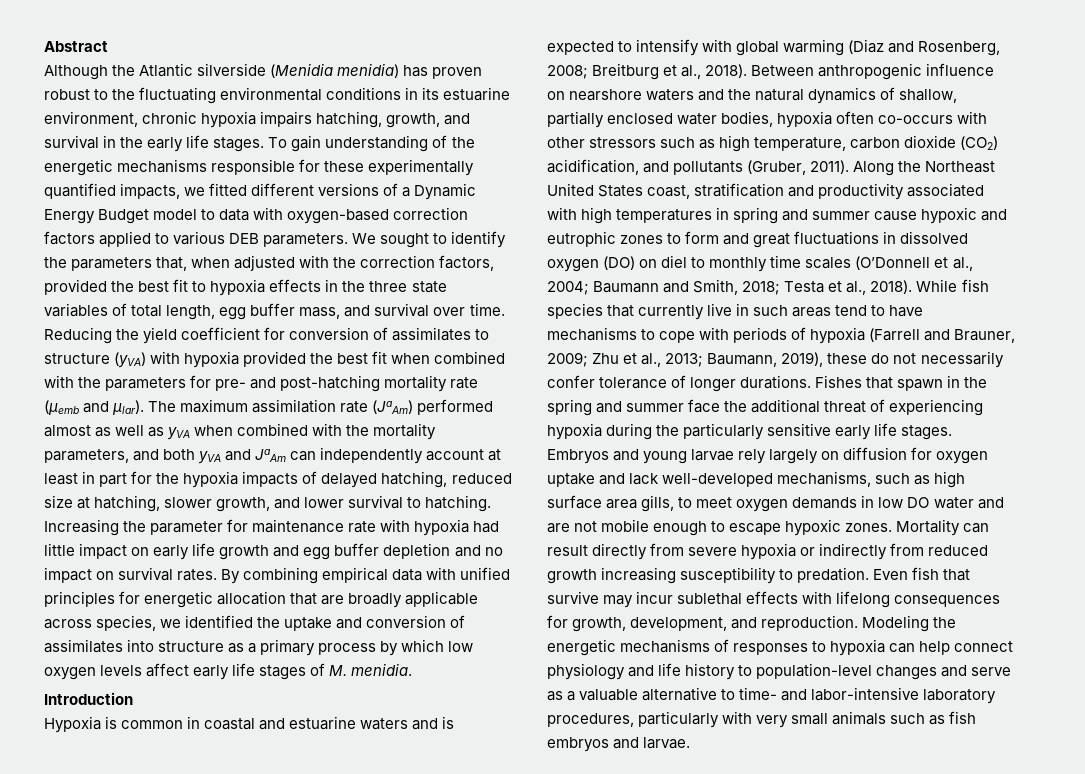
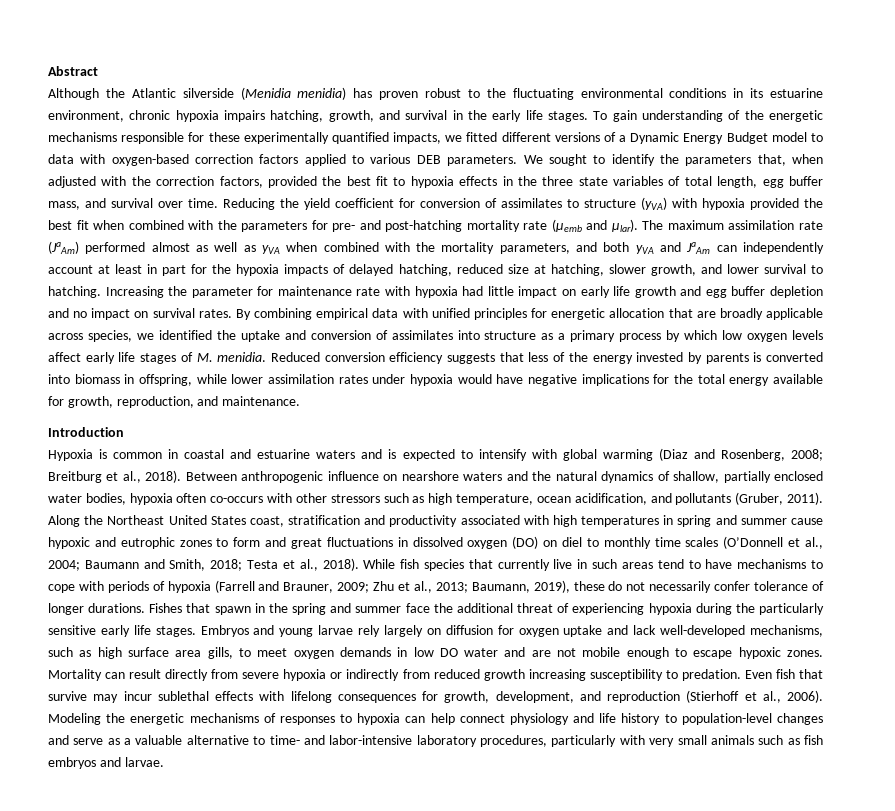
+ Reduced conversion efficiency suggests that less of the energy invested by parents is converted into biomass in offspring, while lower assimilation rates under hypoxia would have negative implications for the total energy available for growth, reproduction, and maintenance.
- Between anthropogenic influence on nearshore waters and the natural dynamics of shallow, partially enclosed water bodies, hypoxia often co-occurs with other stressors such as high temperature, carbon dioxide (CO2) acidification, and pollutants (Gruber, 2011).
+ Between anthropogenic influence on nearshore waters and the natural dynamics of shallow, partially enclosed water bodies, hypoxia often co-occurs with other stressors such as high temperature, ocean acidification, and pollutants (Gruber, 2011).
- Even fish that survive may incur sublethal effects with lifelong consequences for growth, development, and reproduction.
+ Even fish that survive may incur sublethal effects with lifelong consequences for growth, development, and reproduction (Stierhoff et al., 2006).

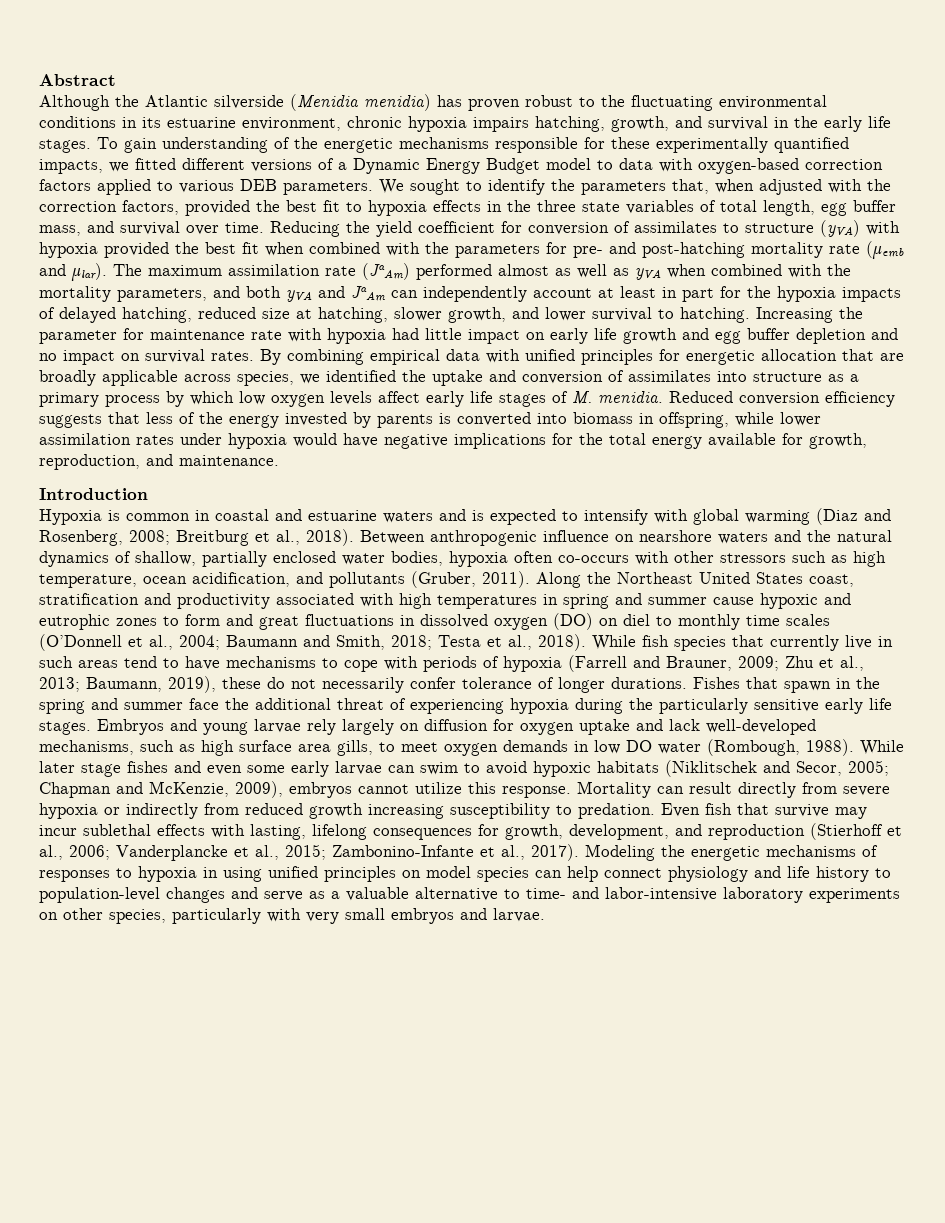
- Embryos and young larvae rely largely on diffusion for oxygen uptake and lack well-developed mechanisms, such as high surface area gills, to meet oxygen demands in low DO water and are not mobile enough to escape hypoxic zones.
+ Embryos and young larvae rely largely on diffusion for oxygen uptake and lack well-developed mechanisms, such as high surface area gills, to meet oxygen demands in low DO water (Rombough, 1988). While later stage fishes and even some early larvae can swim to avoid hypoxic habitats (Niklitschek and Secor, 2005; Chapman and McKenzie, 2009), embryos cannot utilize this response.
- Even fish that survive may incur sublethal effects with lifelong consequences for growth, development, and reproduction (Stierhoff et al., 2006).
+ Even fish that survive may incur sublethal effects with lasting, lifelong consequences for growth, development, and reproduction (Stierhoff et al., 2006; Vanderplancke et al., 2015; Zambonino-Infante et al., 2017).
- Modeling the energetic mechanisms of responses to hypoxia can help connect physiology and life history to population-level changes and serve as a valuable alternative to time- and labor-intensive laboratory procedures, particularly with very small animals such as fish embryos and larvae.
+ Modeling the energetic mechanisms of responses to hypoxia in using unified principles on model species can help connect physiology and life history to population-level changes and serve as a valuable alternative to time- and labor-intensive laboratory experiments on other species, particularly with very small embryos and larvae.

